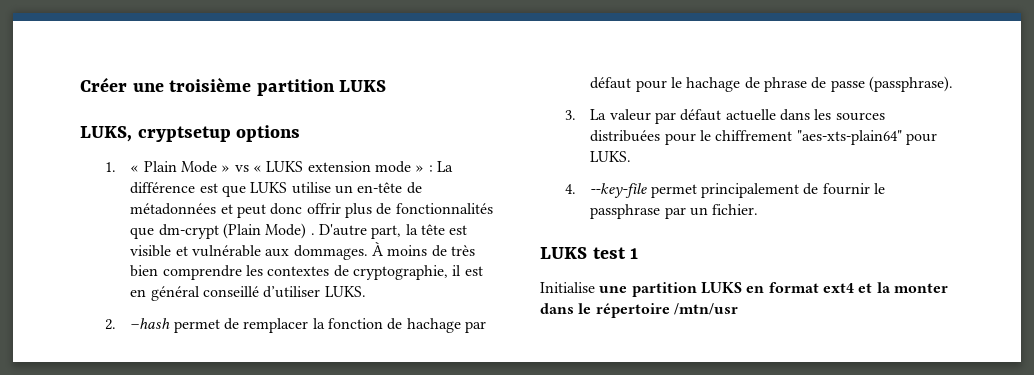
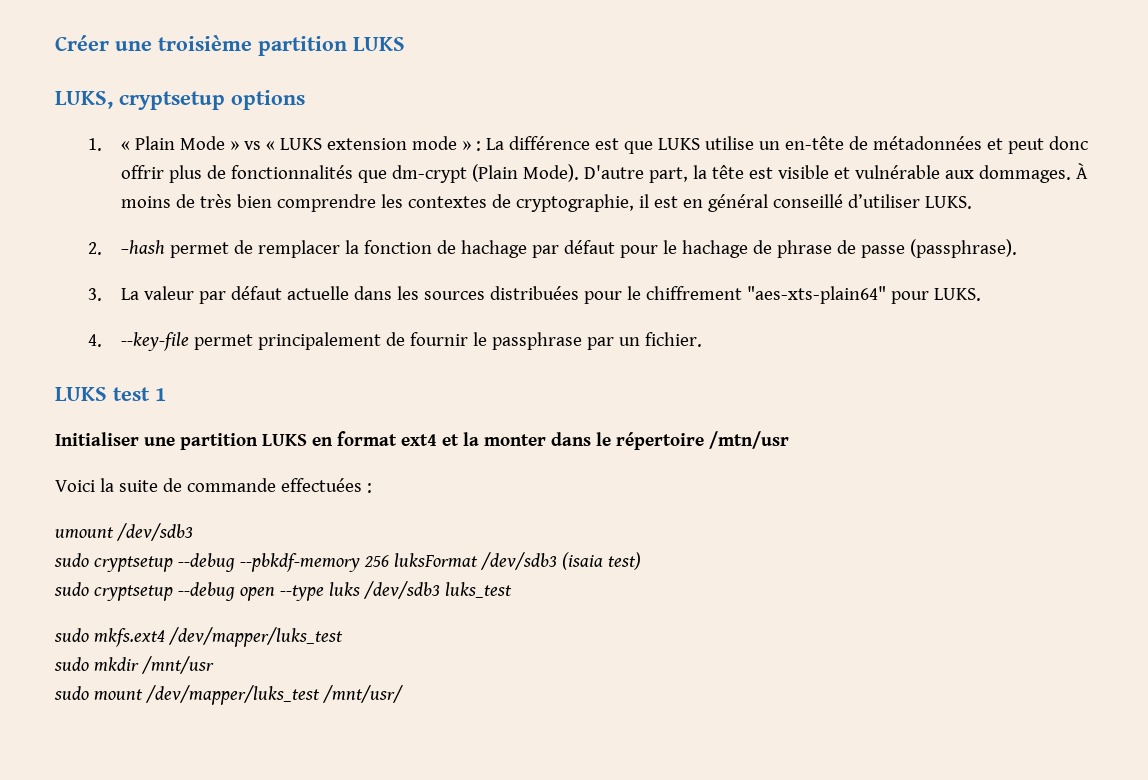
- 1. « Plain Mode » vs « LUKS extension mode » : La différence est que LUKS utilise un en-tête de métadonnées et peut donc offrir plus de fonctionnalités que dm-crypt (Plain Mode) .
+ 1. « Plain Mode » vs « LUKS extension mode » : La différence est que LUKS utilise un en-tête de métadonnées et peut donc offrir plus de fonctionnalités que dm-crypt (Plain Mode).
- Initialise une partition LUKS en format ext4 et la monter dans le répertoire /mtn/usr
+ Initialiser une partition LUKS en format ext4 et la monter dans le répertoire /mtn/usr
+ Voici la suite de commande effectuées :
+ umount /dev/sdb3
+ sudo cryptsetup --debug --pbkdf-memory 256 luksFormat /dev/sdb3 (isaia test)
+ sudo cryptsetup --debug open --type luks /dev/sdb3 luks_test
+ sudo mkfs.ext4 /dev/mapper/luks_test
+ sudo mkdir /mnt/usr
+ sudo mount /dev/mapper/luks_test /mnt/usr/

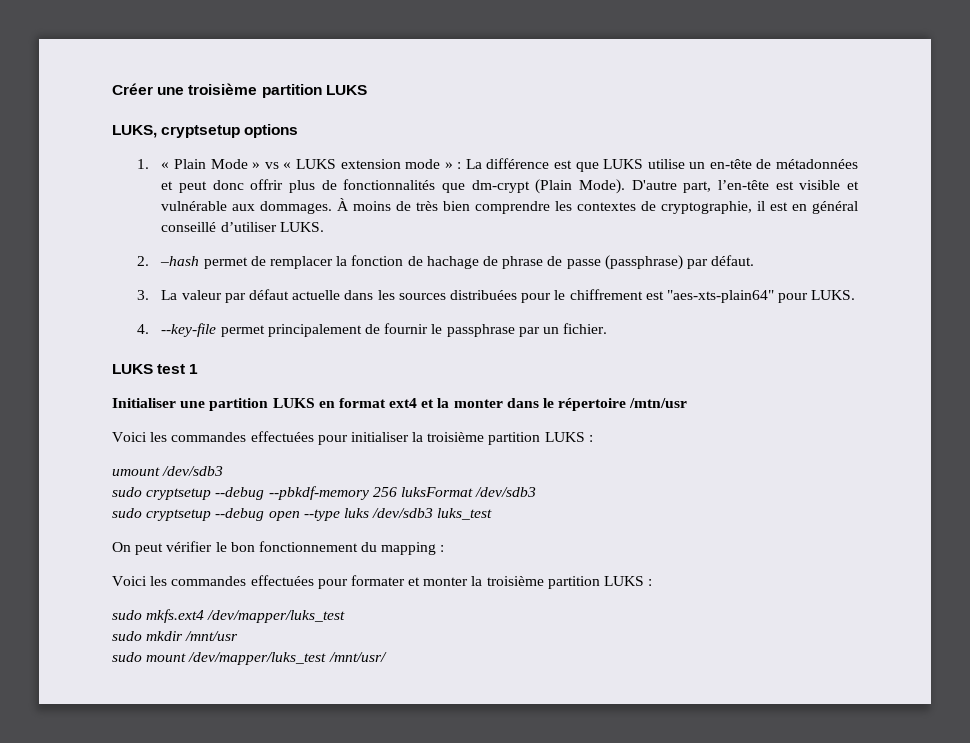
- D'autre part, la tête est visible et vulnérable aux dommages.
+ D'autre part, l’en-tête est visible et vulnérable aux dommages.
- 2. –hash permet de remplacer la fonction de hachage par défaut pour le hachage de phrase de passe (passphrase).
+ 2. –hash permet de remplacer la fonction de hachage de phrase de passe (passphrase) par défaut.
- 3. La valeur par défaut actuelle dans les sources distribuées pour le chiffrement "aes-xts-plain64" pour LUKS.
+ 3. La valeur par défaut actuelle dans les sources distribuées pour le chiffrement est "aes-xts-plain64" pour LUKS.
- Voici la suite de commande effectuées :
+ Voici les commandes effectuées pour initialiser la troisième partition LUKS :
- sudo cryptsetup --debug --pbkdf-memory 256 luksFormat /dev/sdb3 (isaia test)
+ sudo cryptsetup --debug --pbkdf-memory 256 luksFormat /dev/sdb3
+ On peut vérifier le bon fonctionnement du mapping :
+ Voici les commandes effectuées pour formater et monter la troisième partition LUKS :

